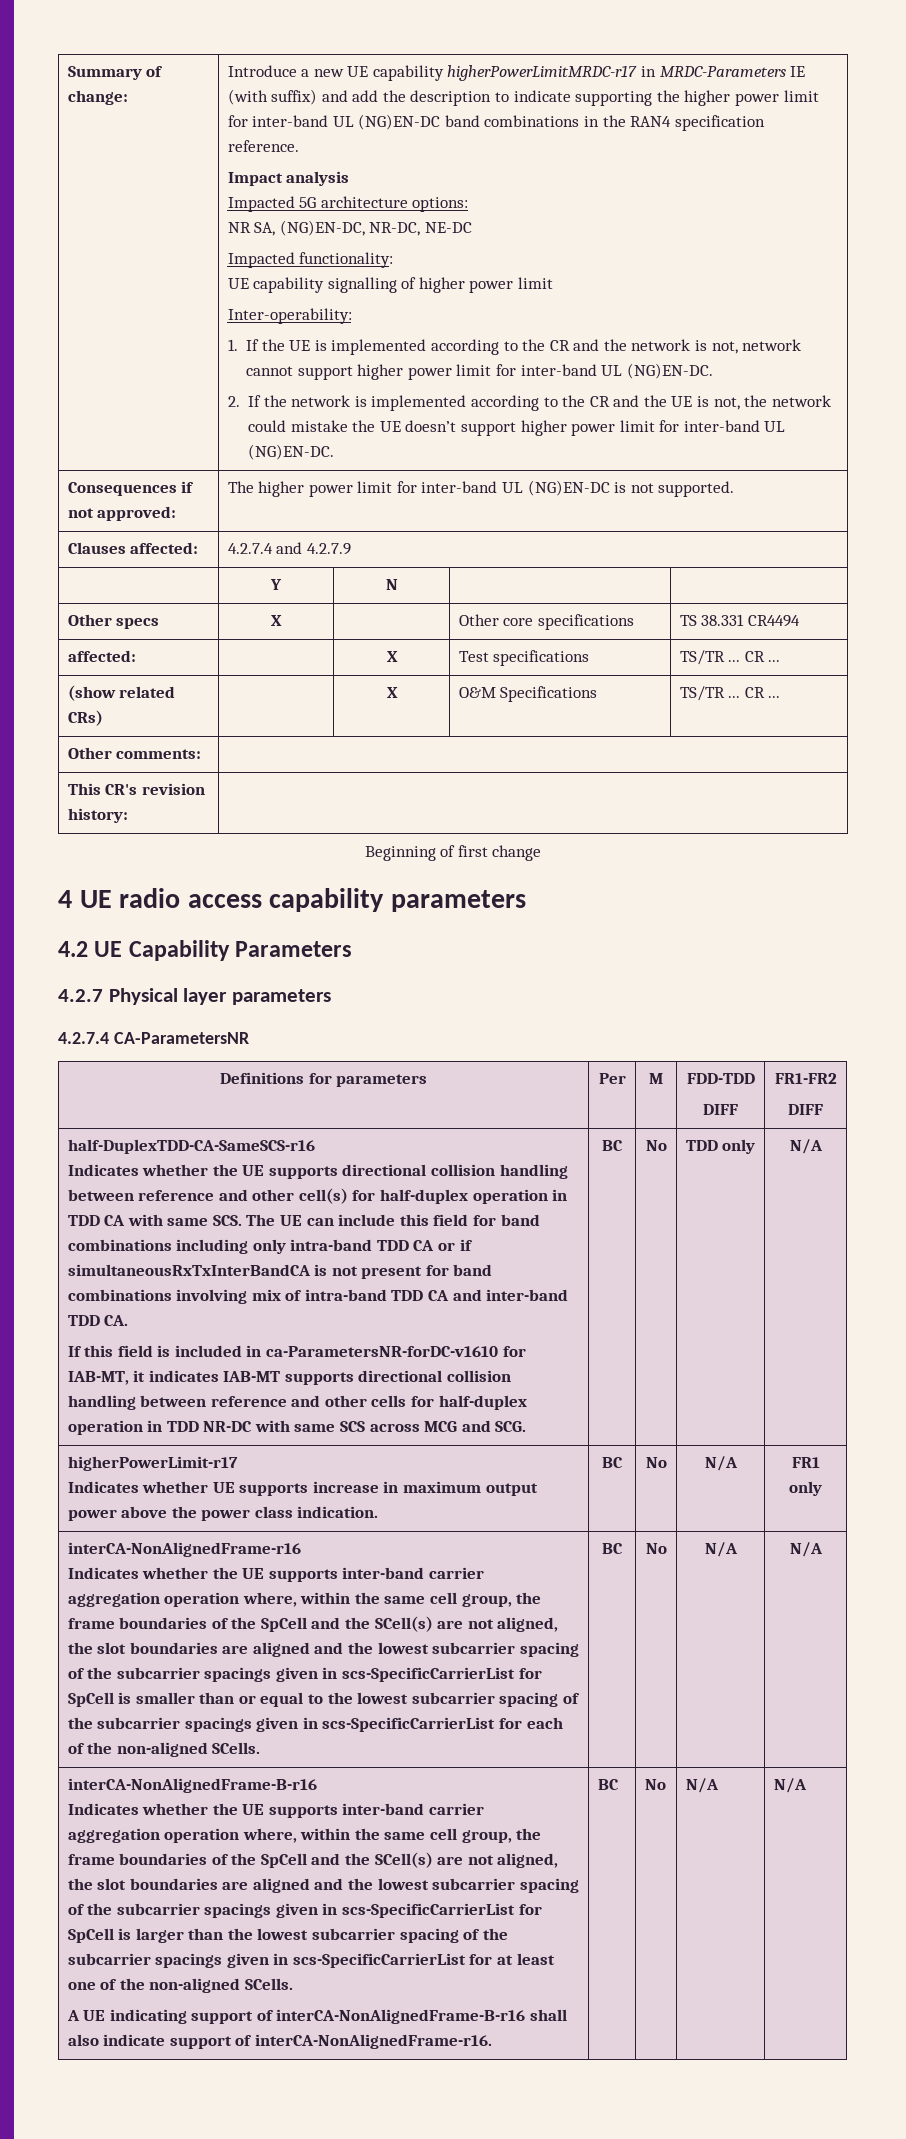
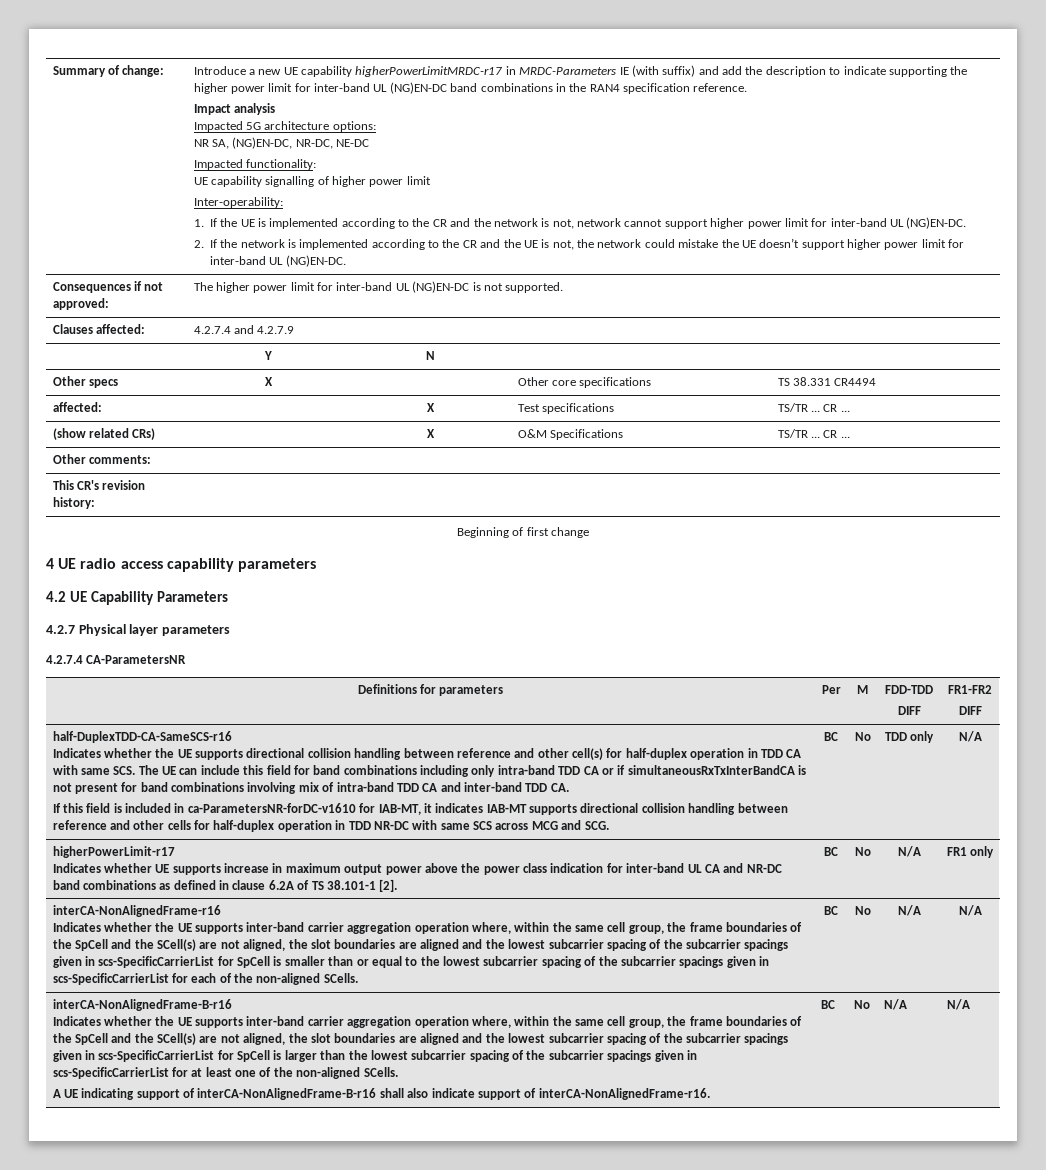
  higherPowerLimit-r17
- Indicates whether UE supports increase in maximum output power above the power class indication. | BC | No | N/A | FR1 only
+ Indicates whether UE supports increase in maximum output power above the power class indication for inter-band UL CA and NR-DC band combinations as defined in clause 6.2A of TS 38.101-1 [2]. | BC | No | N/A | FR1 only

